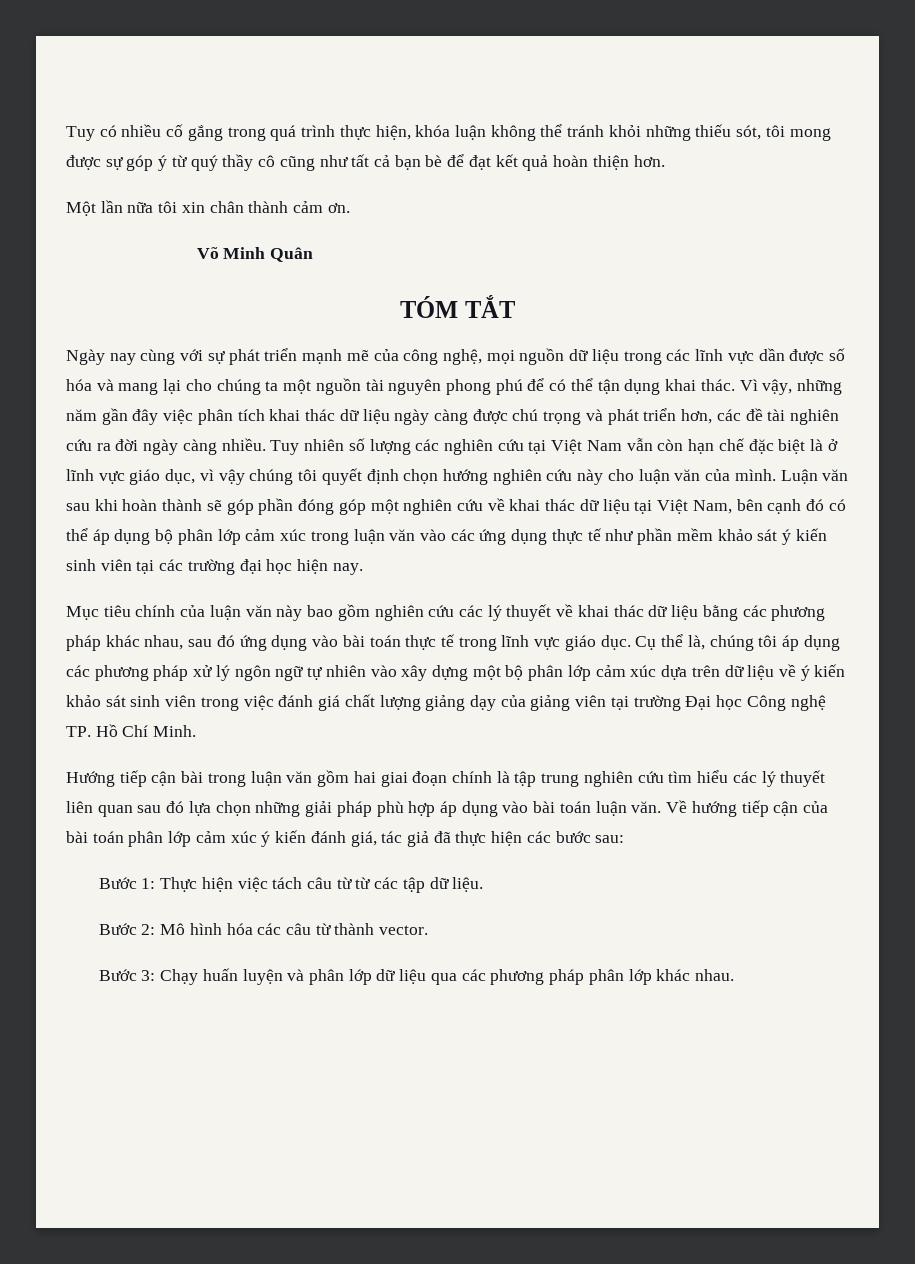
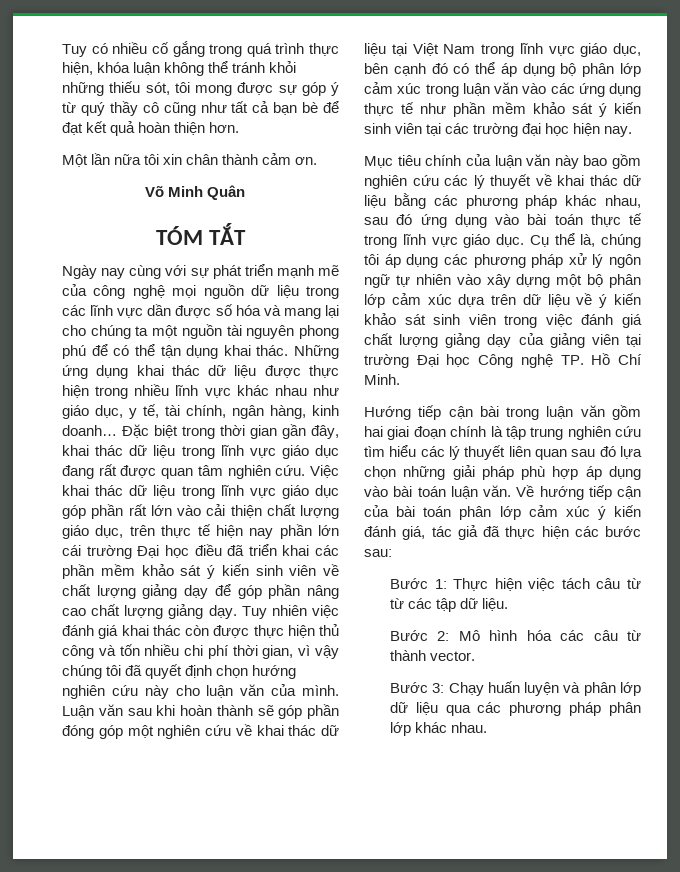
- Ngày nay cùng với sự phát triển mạnh mẽ của công nghệ, mọi nguồn dữ liệu trong các lĩnh vực dần được số hóa và mang lại cho chúng ta một nguồn tài nguyên phong phú để có thể tận dụng khai thác.
+ Ngày nay cùng với sự phát triển mạnh mẽ của công nghệ mọi nguồn dữ liệu trong các lĩnh vực dần được số hóa và mang lại cho chúng ta một nguồn tài nguyên phong phú để có thể tận dụng khai thác.
- Vì vậy, những năm gần đây việc phân tích khai thác dữ liệu ngày càng được chú trọng và phát triển hơn, các đề tài nghiên cứu ra đời ngày càng nhiều. Tuy nhiên số lượng các nghiên cứu tại Việt Nam vẫn còn hạn chế đặc biệt là ở lĩnh vực giáo dục, vì vậy chúng tôi quyết định chọn hướng nghiên cứu này cho luận văn của mình.
+ Những ứng dụng khai thác dữ liệu được thực hiện trong nhiều lĩnh vực khác nhau như giáo dục, y tế, tài chính, ngân hàng, kinh doanh… Đặc biệt trong thời gian gần đây, khai thác dữ liệu trong lĩnh vực giáo dục đang rất được quan tâm nghiên cứu. Việc khai thác dữ liệu trong lĩnh vực giáo dục góp phần rất lớn vào cải thiện chất lượng giáo dục, trên thực tế hiện nay phần lớn cái trường Đại học điều đã triển khai các phần mềm khảo sát ý kiến sinh viên về chất lượng giảng dạy để góp phần nâng cao chất lượng giảng dạy. Tuy nhiên việc đánh giá khai thác còn được thực hiện thủ công và tốn nhiều chi phí thời gian, vì vậy chúng tôi đã quyết định chọn hướng nghiên cứu này cho luận văn của mình.
- Luận văn sau khi hoàn thành sẽ góp phần đóng góp một nghiên cứu về khai thác dữ liệu tại Việt Nam, bên cạnh đó có thể áp dụng bộ phân lớp cảm xúc trong luận văn vào các ứng dụng thực tế như phần mềm khảo sát ý kiến sinh viên tại các trường đại học hiện nay.
+ Luận văn sau khi hoàn thành sẽ góp phần đóng góp một nghiên cứu về khai thác dữ liệu tại Việt Nam trong lĩnh vực giáo dục, bên cạnh đó có thể áp dụng bộ phân lớp cảm xúc trong luận văn vào các ứng dụng thực tế như phần mềm khảo sát ý kiến sinh viên tại các trường đại học hiện nay.

